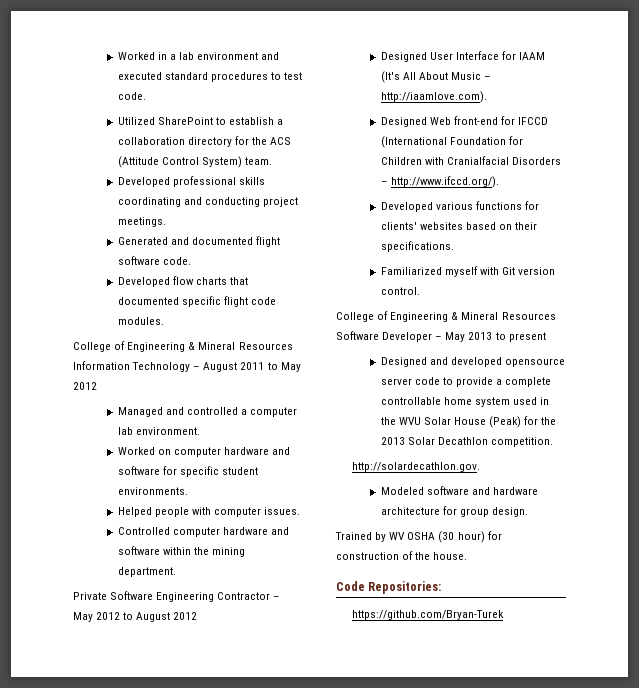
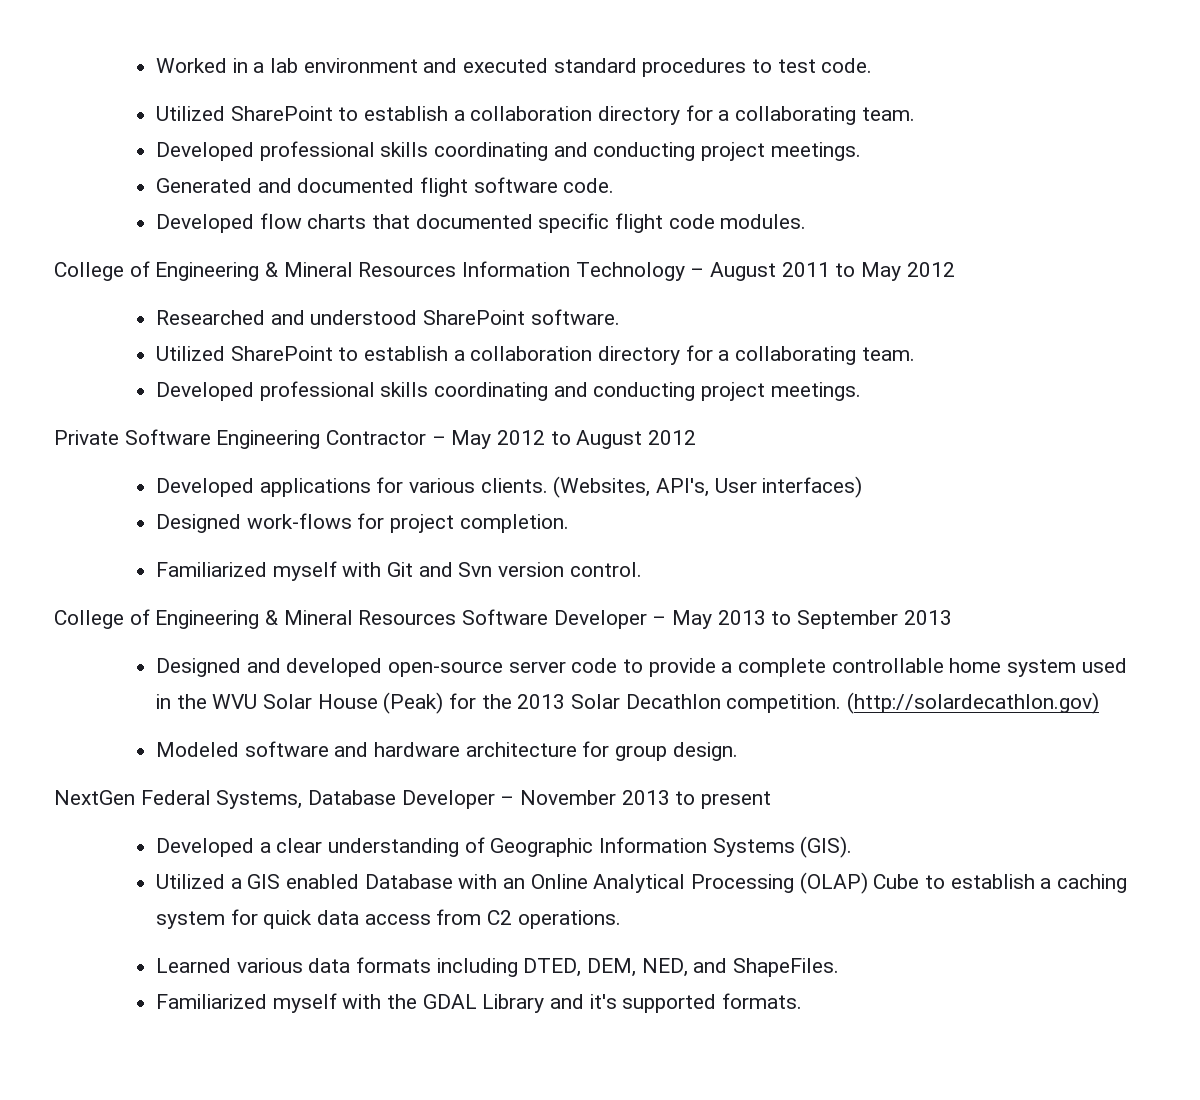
  Worked in a lab environment and executed standard procedures to test code.
- Utilized SharePoint to establish a collaboration directory for the ACS (Attitude Control System) team.
+ Utilized SharePoint to establish a collaboration directory for a collaborating team.
- Managed and controlled a computer lab environment.
- Worked on computer hardware and software for specific student environments.
- Helped people with computer issues.
- Controlled computer hardware and software within the mining department.
+ Researched and understood SharePoint software.
+ Utilized SharePoint to establish a collaboration directory for a collaborating team.
+ Developed professional skills coordinating and conducting project meetings.
- Designed User Interface for IAAM (It's All About Music – http://iaamlove.com).
- Designed Web front-end for IFCCD (International Foundation for Children with Cranialfacial Disorders – http://www.ifccd.org/).
- Developed various functions for clients' websites based on their specifications.
+ Developed applications for various clients. (Websites, API's, User interfaces)
+ Designed work-flows for project completion.
- Familiarized myself with Git version control.
+ Familiarized myself with Git and Svn version control.
- College of Engineering & Mineral Resources Software Developer – May 2013 to present
+ College of Engineering & Mineral Resources Software Developer – May 2013 to September 2013
- Designed and developed opensource server code to provide a complete controllable home system used in the WVU Solar House (Peak) for the 2013 Solar Decathlon competition.
- http://solardecathlon.gov.
+ Designed and developed open-source server code to provide a complete controllable home system used in the WVU Solar House (Peak) for the 2013 Solar Decathlon competition. (http://solardecathlon.gov)
- Trained by WV OSHA (30 hour) for construction of the house.
- Code Repositories:
- https://github.com/Bryan-Turek
+ NextGen Federal Systems, Database Developer – November 2013 to present
+ Developed a clear understanding of Geographic Information Systems (GIS).
+ Utilized a GIS enabled Database with an Online Analytical Processing (OLAP) Cube to establish a caching system for quick data access from C2 operations.
+ Learned various data formats including DTED, DEM, NED, and ShapeFiles.
+ Familiarized myself with the GDAL Library and it's supported formats.

